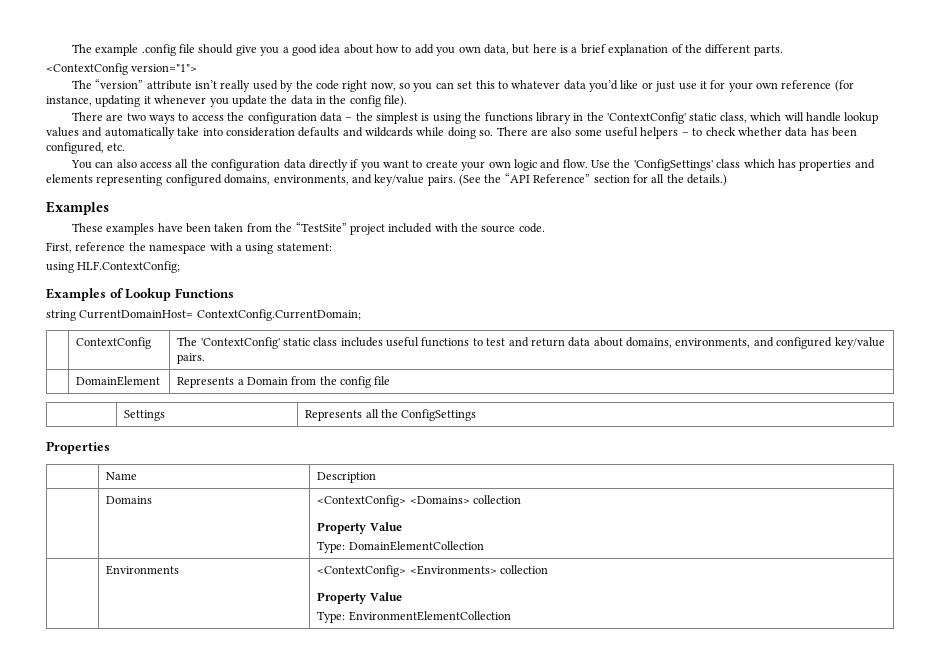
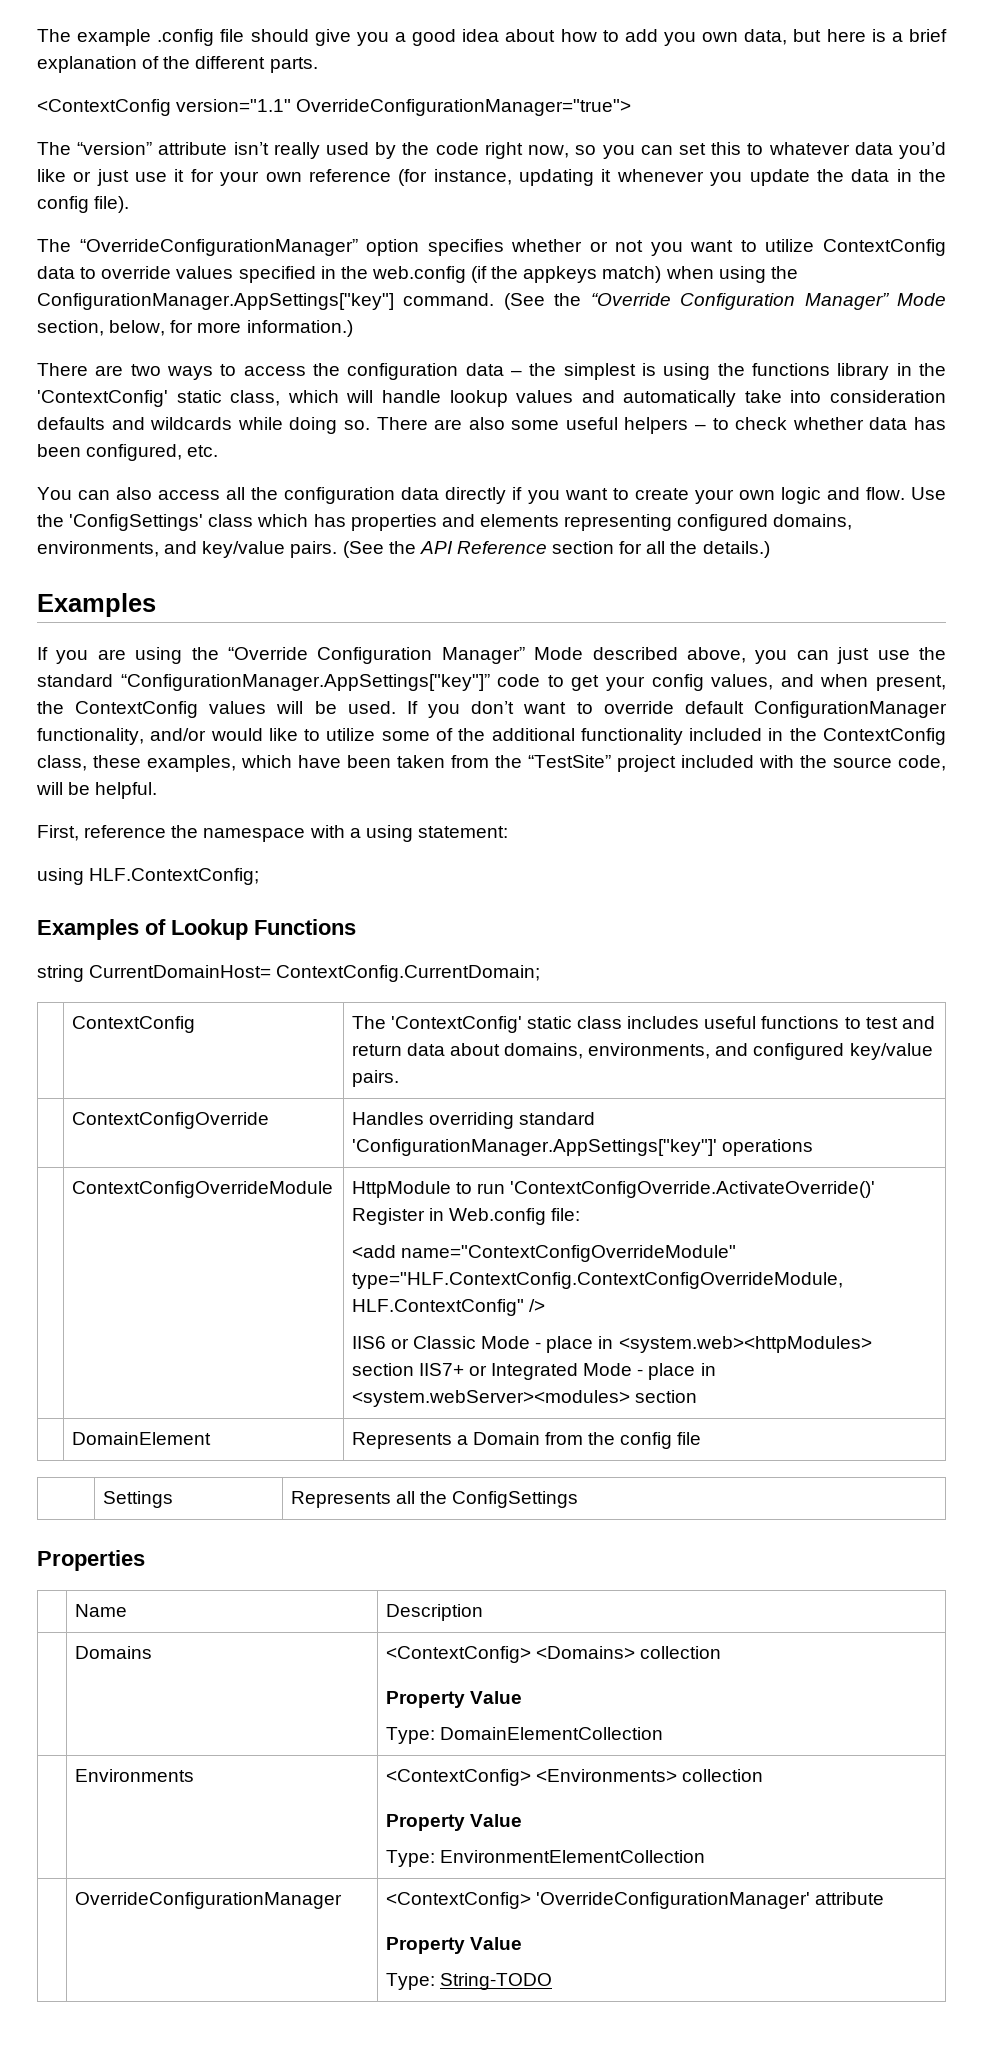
- <ContextConfig version="1">
+ <ContextConfig version="1.1" OverrideConfigurationManager="true">
+ The “OverrideConfigurationManager” option specifies whether or not you want to utilize ContextConfig data to override values specified in the web.config (if the appkeys match) when using the ConfigurationManager.AppSettings["key"] command. (See the “Override Configuration Manager” Mode section, below, for more information.)
- (See the “API Reference” section for all the details.)
+ (See the API Reference section for all the details.)
- These examples have been taken from the “TestSite” project included with the source code.
+ If you are using the “Override Configuration Manager” Mode described above, you can just use the standard “ConfigurationManager.AppSettings["key"]” code to get your config values, and when present, the ContextConfig values will be used. If you don’t want to override default ConfigurationManager functionality, and/or would like to utilize some of the additional functionality included in the ContextConfig class, these examples, which have been taken from the “TestSite” project included with the source code, will be helpful.
+ | ContextConfigOverride | Handles overriding standard 'ConfigurationManager.AppSettings["key"]' operations
+ | ContextConfigOverrideModule | HttpModule to run 'ContextConfigOverride.ActivateOverride()' Register in Web.config file:
+ <add name="ContextConfigOverrideModule" type="HLF.ContextConfig.ContextConfigOverrideModule, HLF.ContextConfig" />
+ IIS6 or Classic Mode - place in <system.web><httpModules> section IIS7+ or Integrated Mode - place in <system.webServer><modules> section
+ | OverrideConfigurationManager | <ContextConfig> 'OverrideConfigurationManager' attribute
+ Property Value
+ Type: String-TODO

